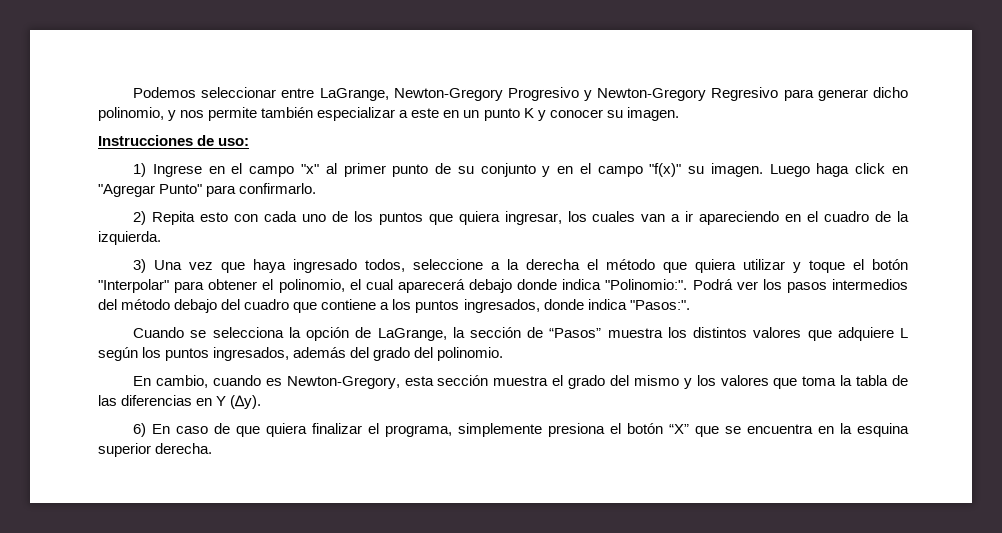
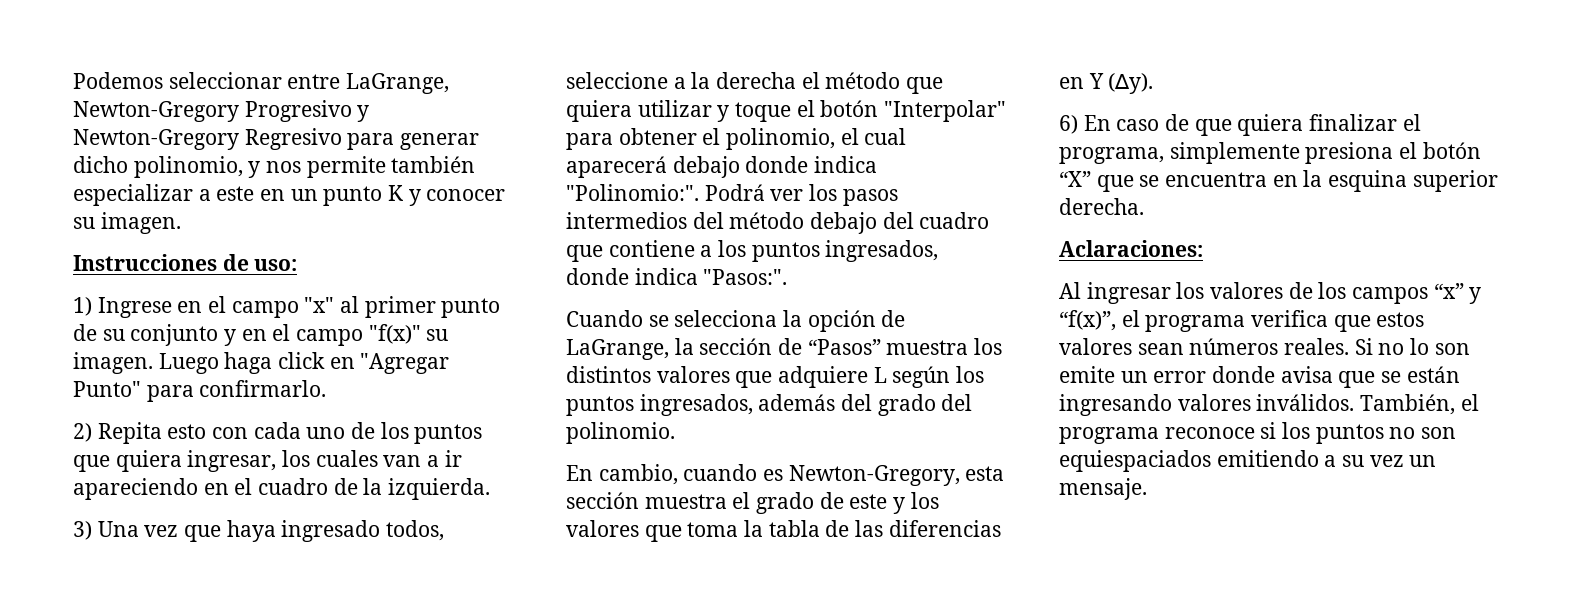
- En cambio, cuando es Newton-Gregory, esta sección muestra el grado del mismo y los valores que toma la tabla de las diferencias en Y (∆y).
+ En cambio, cuando es Newton-Gregory, esta sección muestra el grado de este y los valores que toma la tabla de las diferencias en Y (∆y).
+ Aclaraciones:
+ Al ingresar los valores de los campos “x” y “f(x)”, el programa verifica que estos valores sean números reales. Si no lo son emite un error donde avisa que se están ingresando valores inválidos. También, el programa reconoce si los puntos no son equiespaciados emitiendo a su vez un mensaje.

